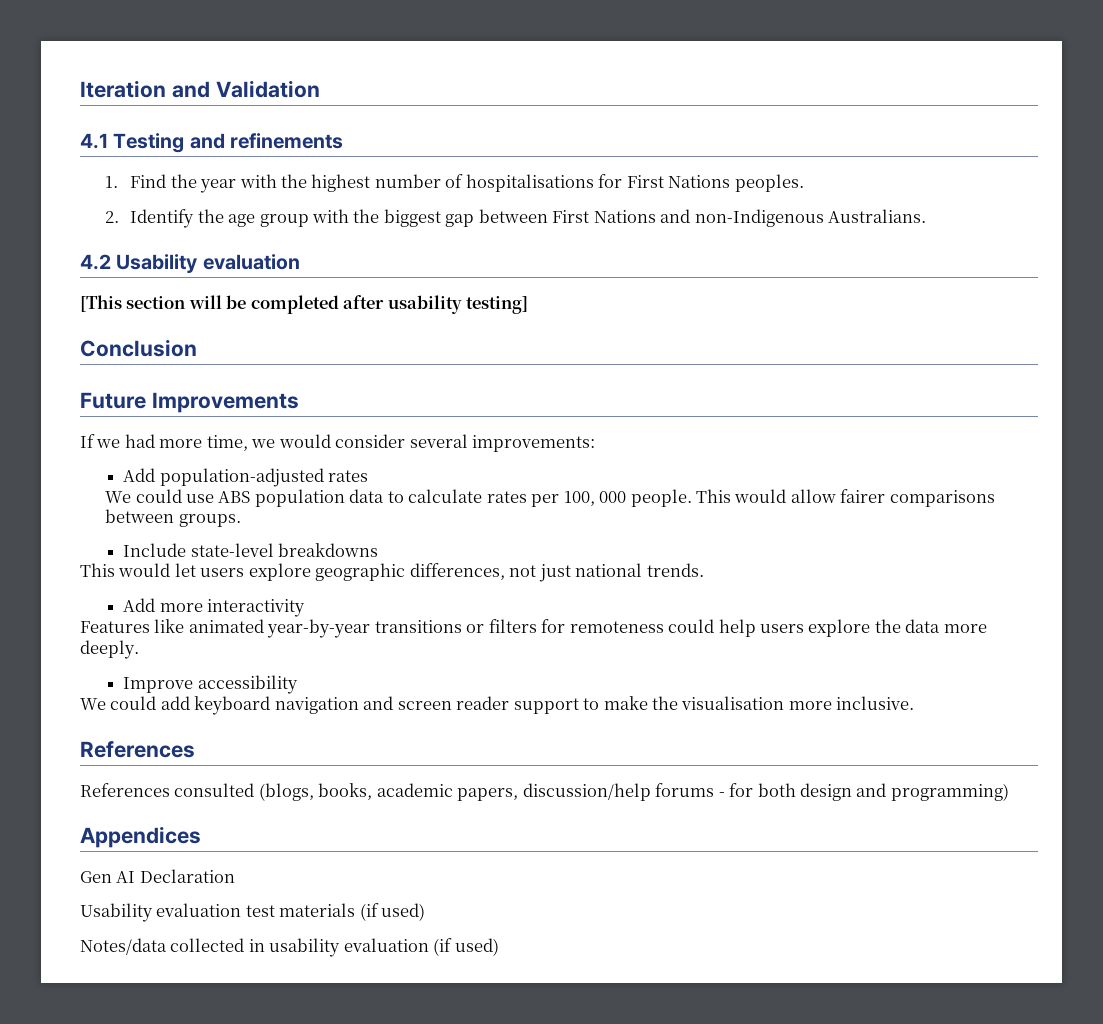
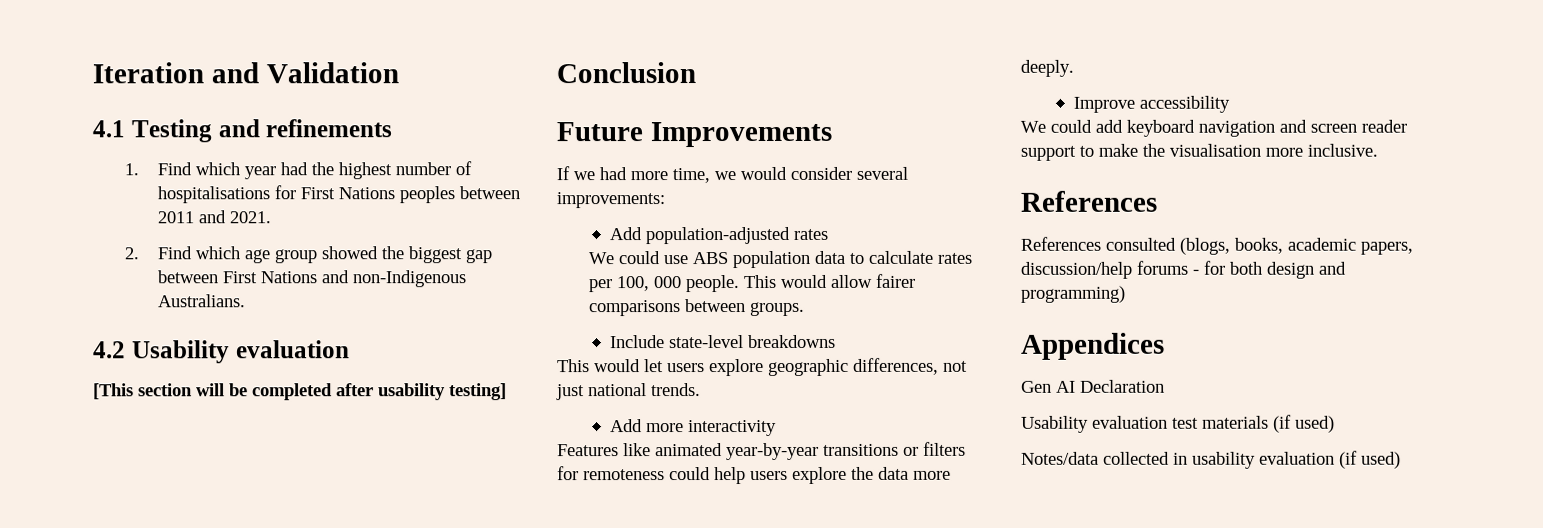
- 1. Find the year with the highest number of hospitalisations for First Nations peoples.
+ 1. Find which year had the highest number of hospitalisations for First Nations peoples between 2011 and 2021.
- 2. Identify the age group with the biggest gap between First Nations and non-Indigenous Australians.
+ 2. Find which age group showed the biggest gap between First Nations and non-Indigenous Australians.

